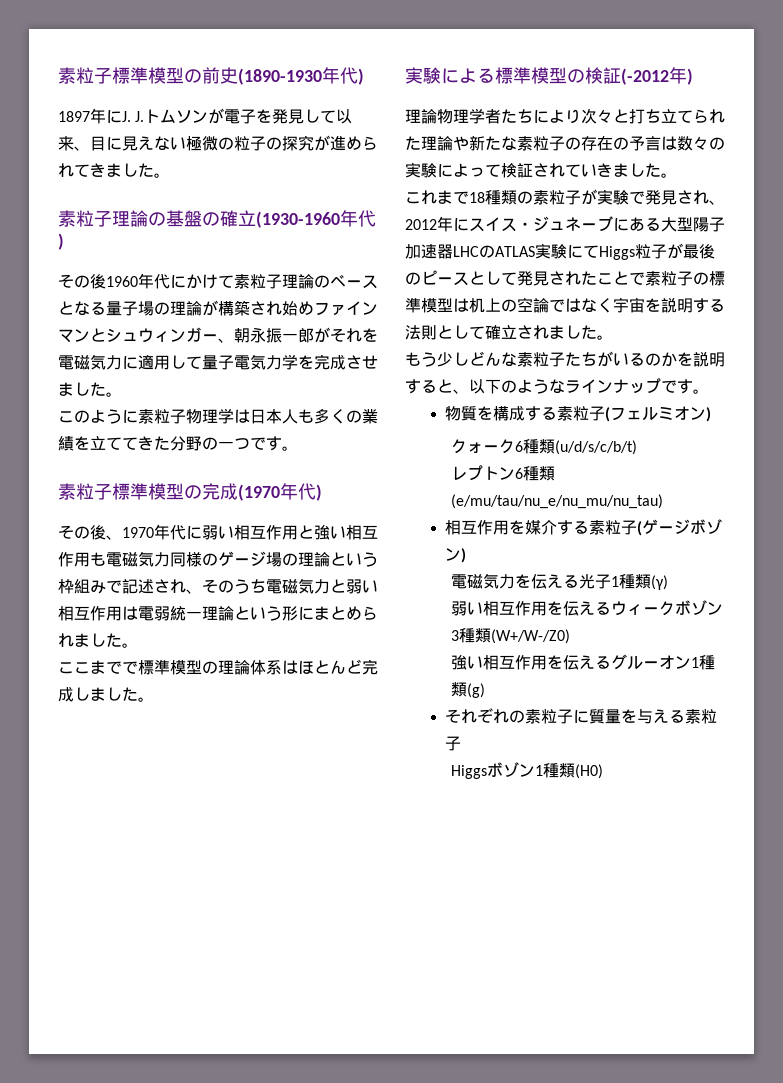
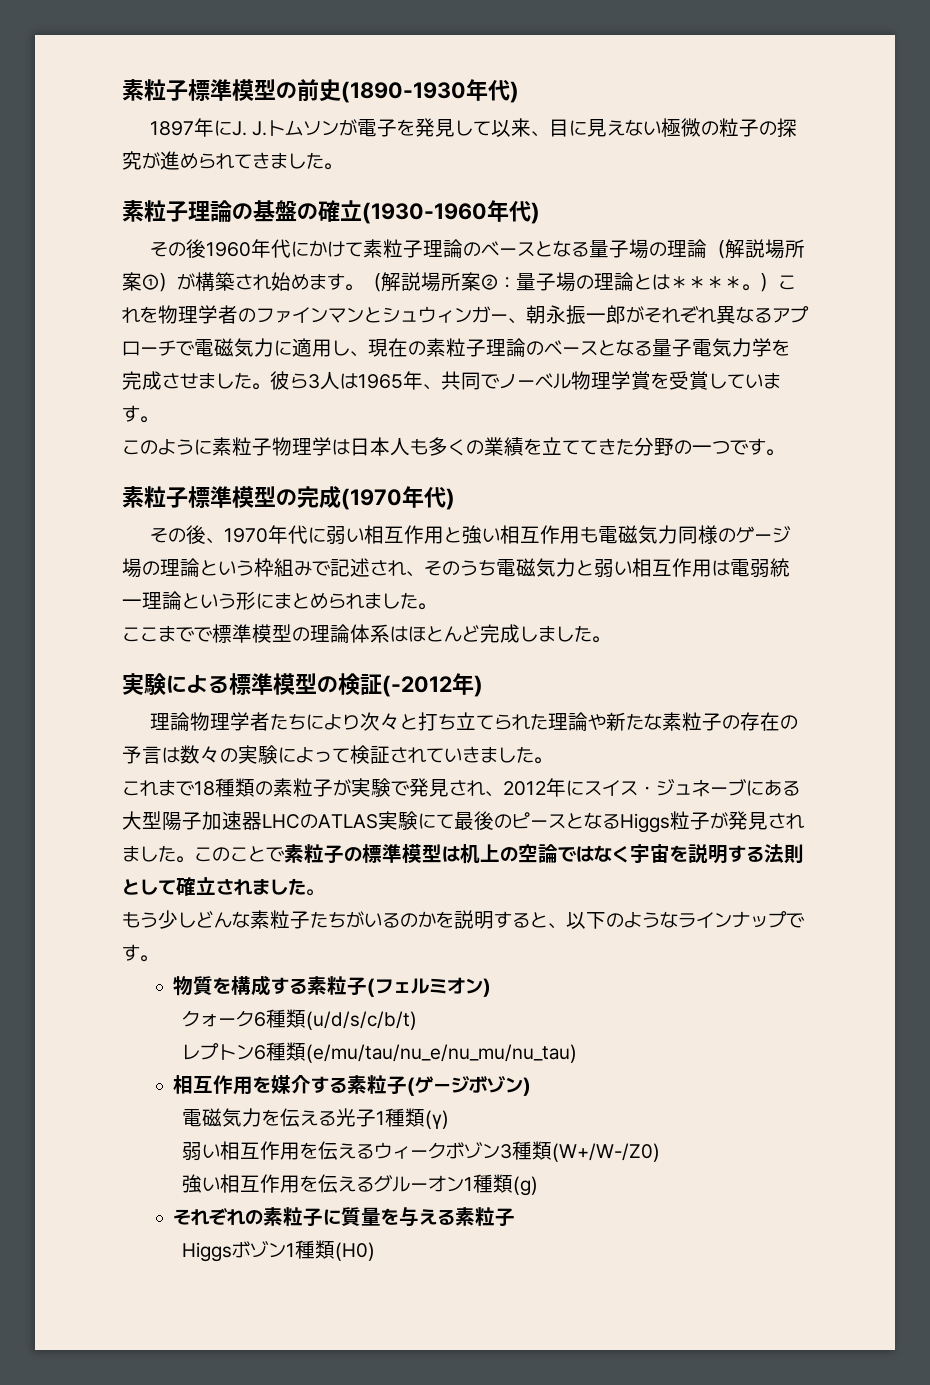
- その後1960年代にかけて素粒子理論のベースとなる量子場の理論が構築され始めファインマンとシュウィンガー、朝永振一郎がそれを電磁気力に適用して量子電気力学を完成させました。
+ その後1960年代にかけて素粒子理論のベースとなる量子場の理論（解説場所案①）が構築され始めます。（解説場所案②：量子場の理論とは＊＊＊＊。）これを物理学者のファインマンとシュウィンガー、朝永振一郎がそれぞれ異なるアプローチで電磁気力に適用し、現在の素粒子理論のベースとなる量子電気力学を完成させました。彼ら3人は1965年、共同でノーベル物理学賞を受賞しています。
- これまで18種類の素粒子が実験で発見され、2012年にスイス・ジュネーブにある大型陽子加速器LHCのATLAS実験にてHiggs粒子が最後のピースとして発見されたことで素粒子の標準模型は机上の空論ではなく宇宙を説明する法則として確立されました。
+ これまで18種類の素粒子が実験で発見され、2012年にスイス・ジュネーブにある大型陽子加速器LHCのATLAS実験にて最後のピースとなるHiggs粒子が発見されました。このことで素粒子の標準模型は机上の空論ではなく宇宙を説明する法則として確立されました。

